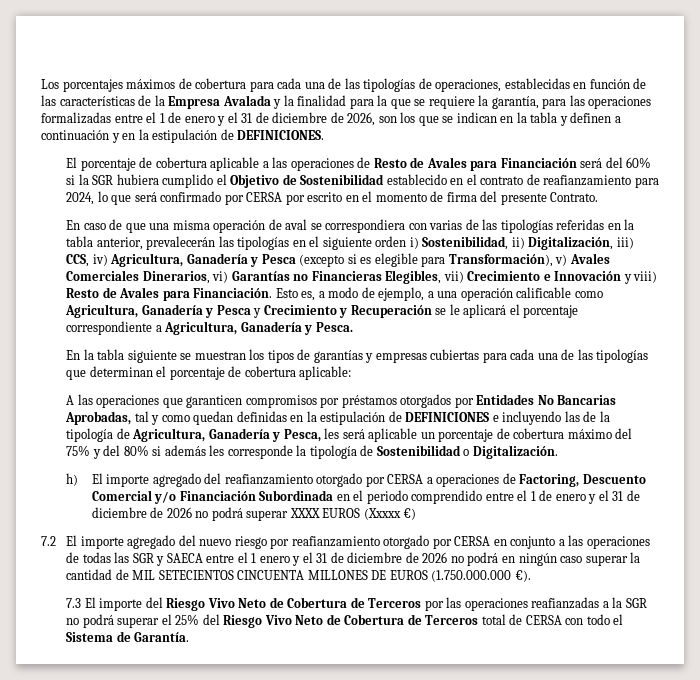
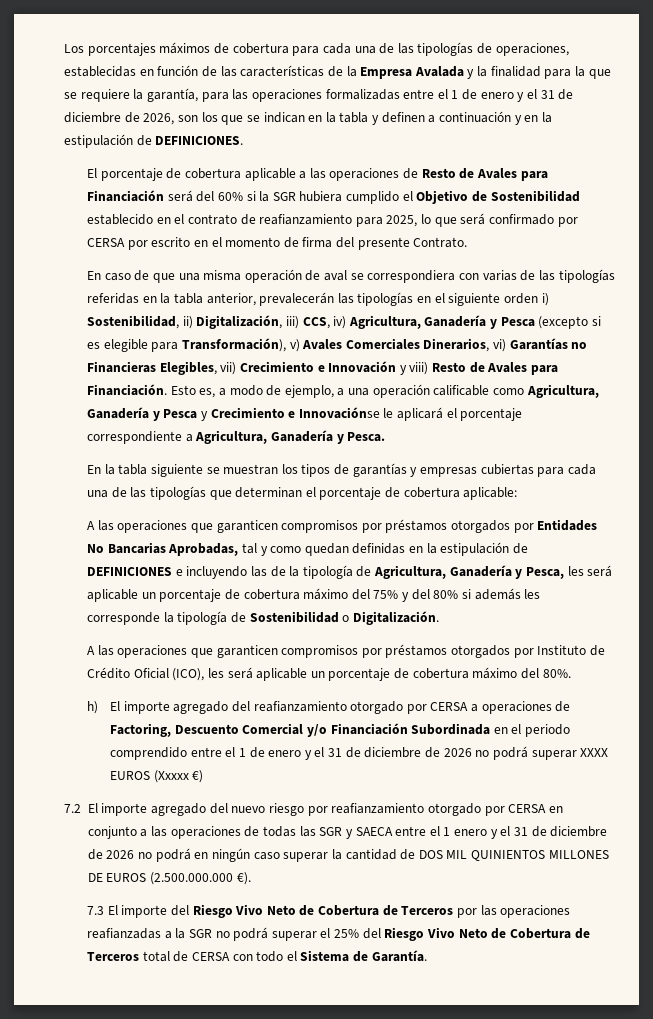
- El porcentaje de cobertura aplicable a las operaciones de Resto de Avales para Financiación será del 60% si la SGR hubiera cumplido el Objetivo de Sostenibilidad establecido en el contrato de reafianzamiento para 2024, lo que será confirmado por CERSA por escrito en el momento de firma del presente Contrato.
+ El porcentaje de cobertura aplicable a las operaciones de Resto de Avales para Financiación será del 60% si la SGR hubiera cumplido el Objetivo de Sostenibilidad establecido en el contrato de reafianzamiento para 2025, lo que será confirmado por CERSA por escrito en el momento de firma del presente Contrato.
- Esto es, a modo de ejemplo, a una operación calificable como Agricultura, Ganadería y Pesca y Crecimiento y Recuperación se le aplicará el porcentaje correspondiente a Agricultura, Ganadería y Pesca.
+ Esto es, a modo de ejemplo, a una operación calificable como Agricultura, Ganadería y Pesca y Crecimiento e Innovaciónse le aplicará el porcentaje correspondiente a Agricultura, Ganadería y Pesca.
+ A las operaciones que garanticen compromisos por préstamos otorgados por Instituto de Crédito Oficial (ICO), les será aplicable un porcentaje de cobertura máximo del 80%.
- 7.2 El importe agregado del nuevo riesgo por reafianzamiento otorgado por CERSA en conjunto a las operaciones de todas las SGR y SAECA entre el 1 enero y el 31 de diciembre de 2026 no podrá en ningún caso superar la cantidad de MIL SETECIENTOS CINCUENTA MILLONES DE EUROS (1.750.000.000 €).
+ 7.2 El importe agregado del nuevo riesgo por reafianzamiento otorgado por CERSA en conjunto a las operaciones de todas las SGR y SAECA entre el 1 enero y el 31 de diciembre de 2026 no podrá en ningún caso superar la cantidad de DOS MIL QUINIENTOS MILLONES DE EUROS (2.500.000.000 €).

